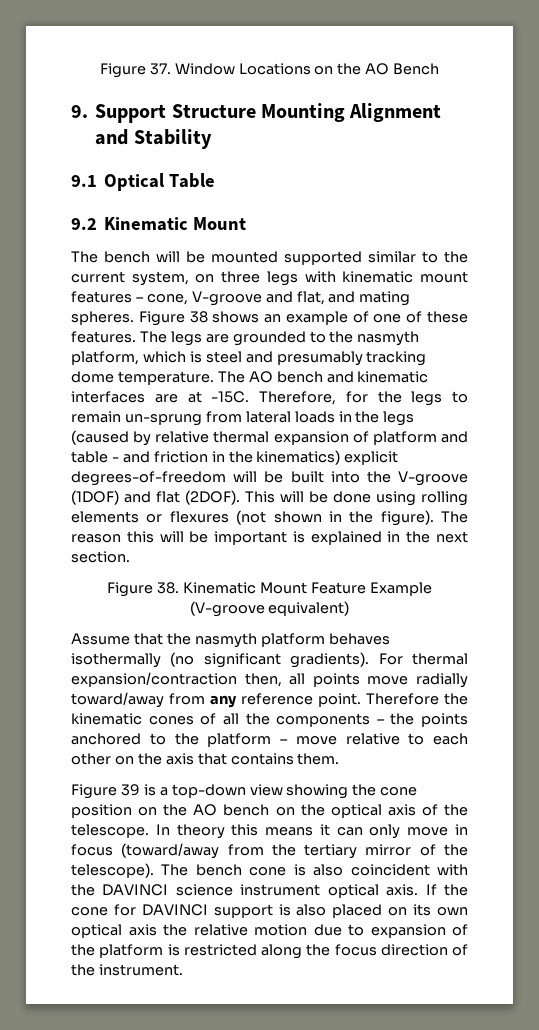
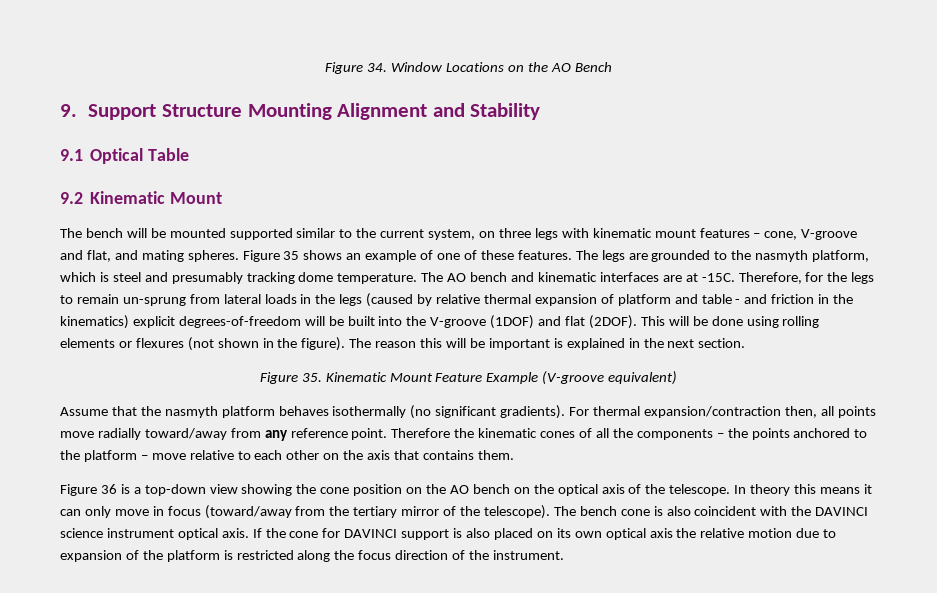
- Figure 37. Window Locations on the AO Bench
+ Figure 34. Window Locations on the AO Bench
- Figure 38 shows an example of one of these features.
+ Figure 35 shows an example of one of these features.
- Figure 38. Kinematic Mount Feature Example (V-groove equivalent)
+ Figure 35. Kinematic Mount Feature Example (V-groove equivalent)
- Figure 39 is a top-down view showing the cone position on the AO bench on the optical axis of the telescope.
+ Figure 36 is a top-down view showing the cone position on the AO bench on the optical axis of the telescope.

